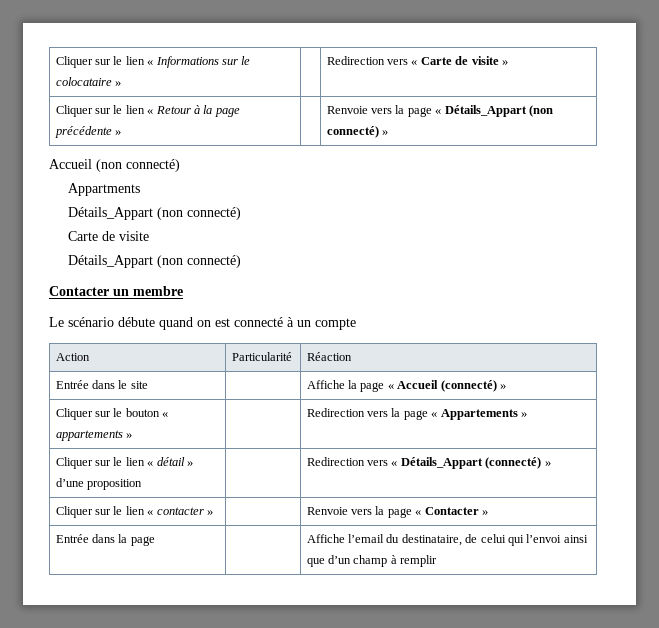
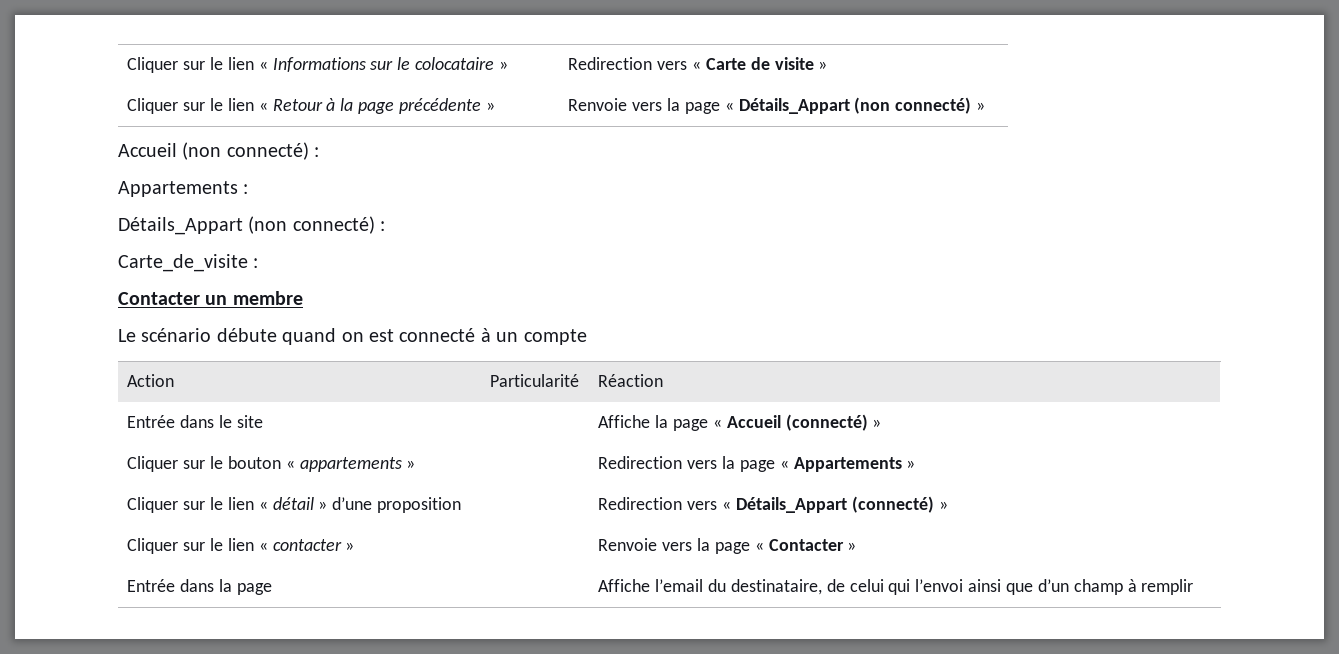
- Accueil (non connecté)
- Appartments
- Détails_Appart (non connecté)
- Carte de visite
- Détails_Appart (non connecté)
+ Accueil (non connecté) :
+ Appartements :
+ Détails_Appart (non connecté) :
+ Carte_de_visite :

